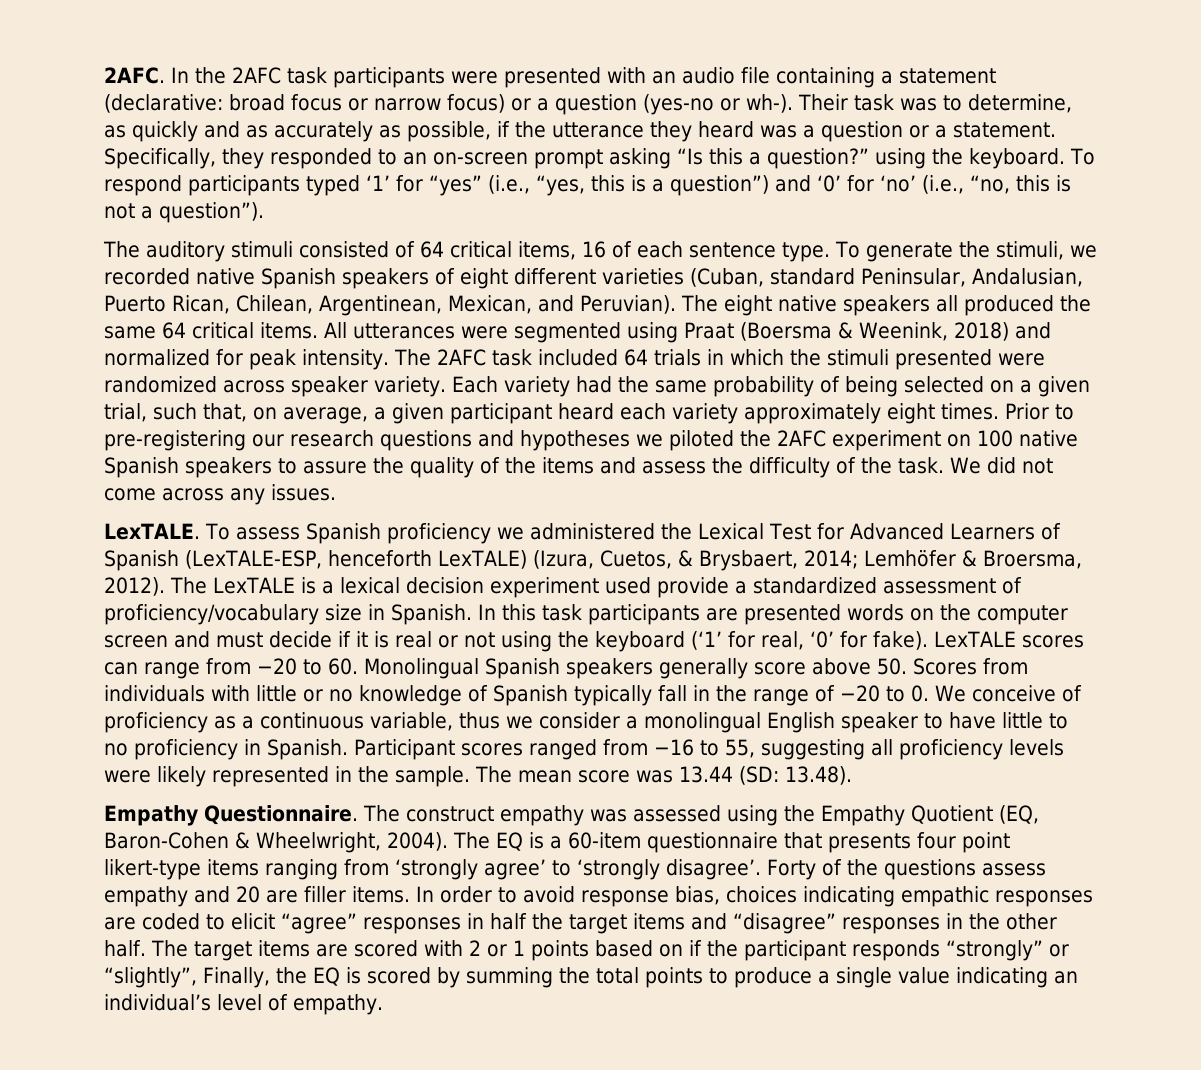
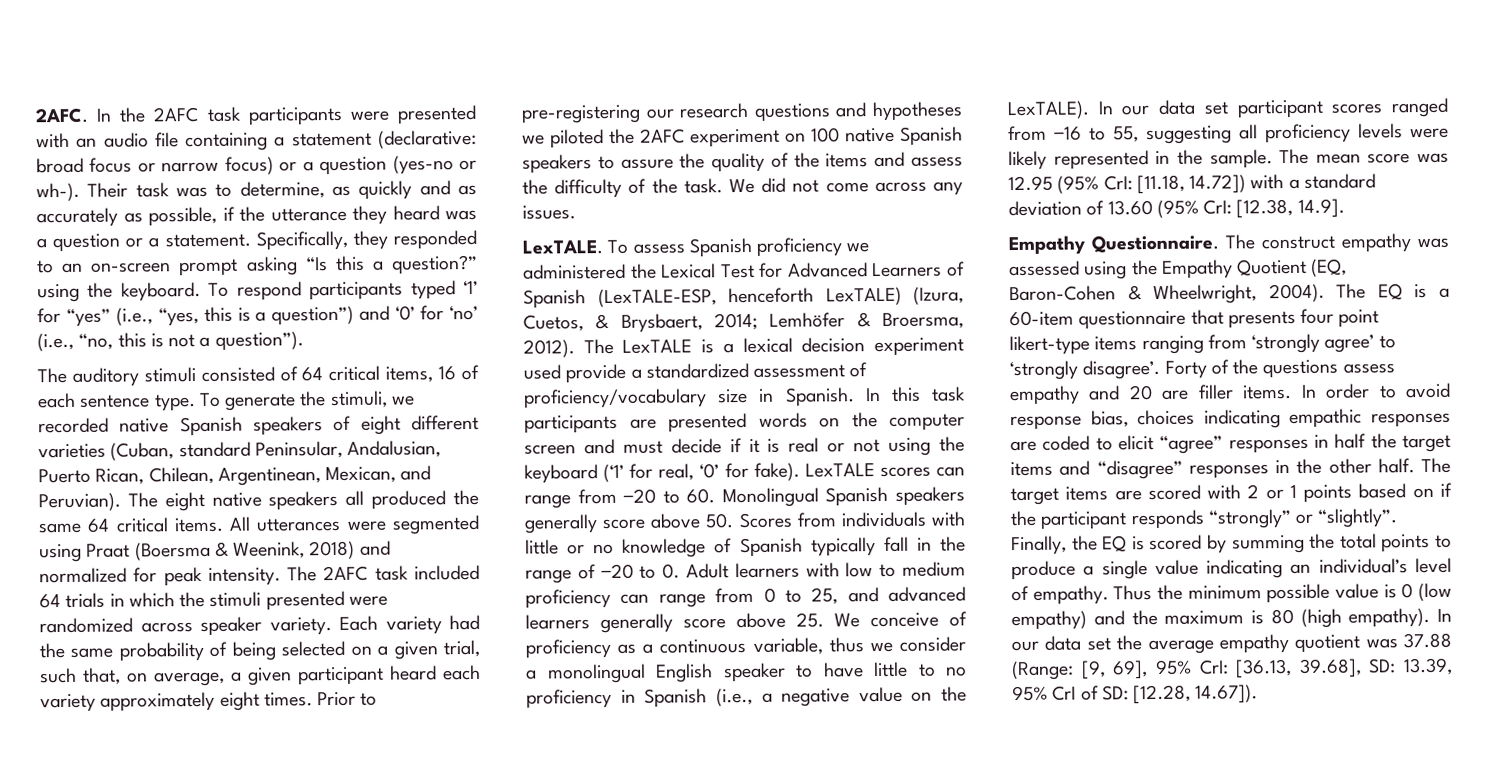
- LexTALE scores can range from −20 to 60. Monolingual Spanish speakers generally score above 50. Scores from individuals with little or no knowledge of Spanish typically fall in the range of −20 to 0. We conceive of proficiency as a continuous variable, thus we consider a monolingual English speaker to have little to no proficiency in Spanish. Participant scores ranged from −16 to 55, suggesting all proficiency levels were likely represented in the sample.
+ LexTALE scores can range from −20 to 60. Monolingual Spanish speakers generally score above 50. Scores from individuals with little or no knowledge of Spanish typically fall in the range of −20 to 0. Adult learners with low to medium proficiency can range from 0 to 25, and advanced learners generally score above 25. We conceive of proficiency as a continuous variable, thus we consider a monolingual English speaker to have little to no proficiency in Spanish (i.e., a negative value on the LexTALE). In our data set participant scores ranged from −16 to 55, suggesting all proficiency levels were likely represented in the sample.
- The mean score was 13.44 (SD: 13.48).
+ The mean score was 12.95 (95% CrI: [11.18, 14.72]) with a standard deviation of 13.60 (95% CrI: [12.38, 14.9].
- The target items are scored with 2 or 1 points based on if the participant responds “strongly” or “slightly”, Finally, the EQ is scored by summing the total points to produce a single value indicating an individual’s level of empathy.
+ The target items are scored with 2 or 1 points based on if the participant responds “strongly” or “slightly”. Finally, the EQ is scored by summing the total points to produce a single value indicating an individual’s level of empathy.
+ Thus the minimum possible value is 0 (low empathy) and the maximum is 80 (high empathy). In our data set the average empathy quotient was 37.88 (Range: [9, 69], 95% CrI: [36.13, 39.68], SD: 13.39, 95% CrI of SD: [12.28, 14.67]).

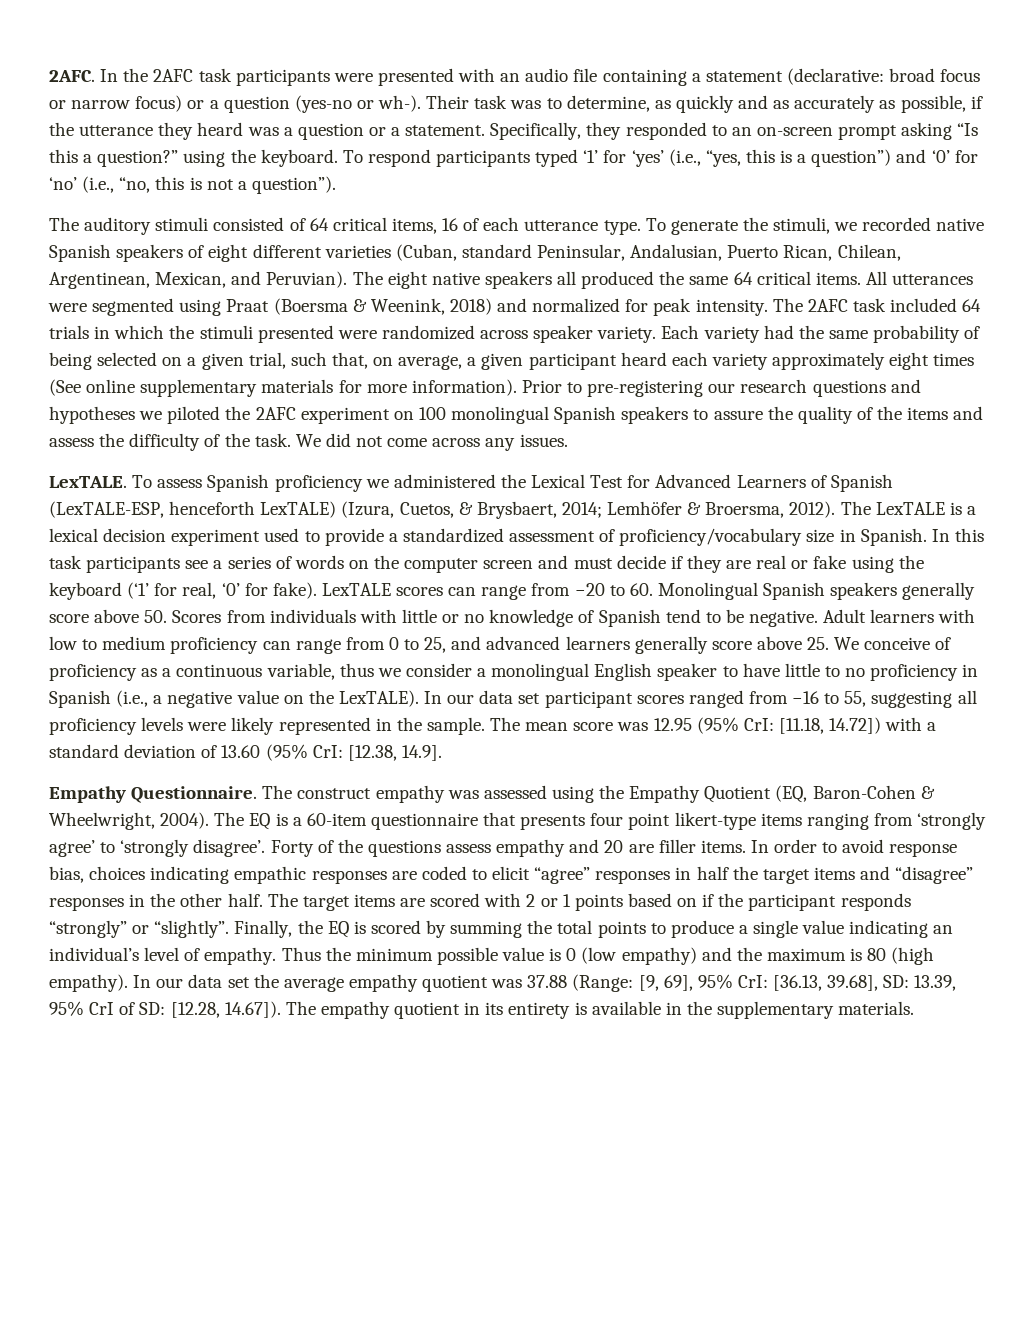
- To respond participants typed ‘1’ for “yes” (i.e., “yes, this is a question”) and ‘0’ for ‘no’ (i.e., “no, this is not a question”).
+ To respond participants typed ‘1’ for ‘yes’ (i.e., “yes, this is a question”) and ‘0’ for ‘no’ (i.e., “no, this is not a question”).
- The auditory stimuli consisted of 64 critical items, 16 of each sentence type.
+ The auditory stimuli consisted of 64 critical items, 16 of each utterance type.
- Each variety had the same probability of being selected on a given trial, such that, on average, a given participant heard each variety approximately eight times.
+ Each variety had the same probability of being selected on a given trial, such that, on average, a given participant heard each variety approximately eight times (See online supplementary materials for more information).
- Prior to pre-registering our research questions and hypotheses we piloted the 2AFC experiment on 100 native Spanish speakers to assure the quality of the items and assess the difficulty of the task.
+ Prior to pre-registering our research questions and hypotheses we piloted the 2AFC experiment on 100 monolingual Spanish speakers to assure the quality of the items and assess the difficulty of the task.
- The LexTALE is a lexical decision experiment used provide a standardized assessment of proficiency/vocabulary size in Spanish.
+ The LexTALE is a lexical decision experiment used to provide a standardized assessment of proficiency/vocabulary size in Spanish.
- In this task participants are presented words on the computer screen and must decide if it is real or not using the keyboard (‘1’ for real, ‘0’ for fake).
+ In this task participants see a series of words on the computer screen and must decide if they are real or fake using the keyboard (‘1’ for real, ‘0’ for fake).
- LexTALE scores can range from −20 to 60. Monolingual Spanish speakers generally score above 50. Scores from individuals with little or no knowledge of Spanish typically fall in the range of −20 to 0. Adult learners with low to medium proficiency can range from 0 to 25, and advanced learners generally score above 25. We conceive of proficiency as a continuous variable, thus we consider a monolingual English speaker to have little to no proficiency in Spanish (i.e., a negative value on the LexTALE).
+ LexTALE scores can range from −20 to 60. Monolingual Spanish speakers generally score above 50. Scores from individuals with little or no knowledge of Spanish tend to be negative. Adult learners with low to medium proficiency can range from 0 to 25, and advanced learners generally score above 25. We conceive of proficiency as a continuous variable, thus we consider a monolingual English speaker to have little to no proficiency in Spanish (i.e., a negative value on the LexTALE).
- In our data set the average empathy quotient was 37.88 (Range: [9, 69], 95% CrI: [36.13, 39.68], SD: 13.39, 95% CrI of SD: [12.28, 14.67]).
+ In our data set the average empathy quotient was 37.88 (Range: [9, 69], 95% CrI: [36.13, 39.68], SD: 13.39, 95% CrI of SD: [12.28, 14.67]). The empathy quotient in its entirety is available in the supplementary materials.

